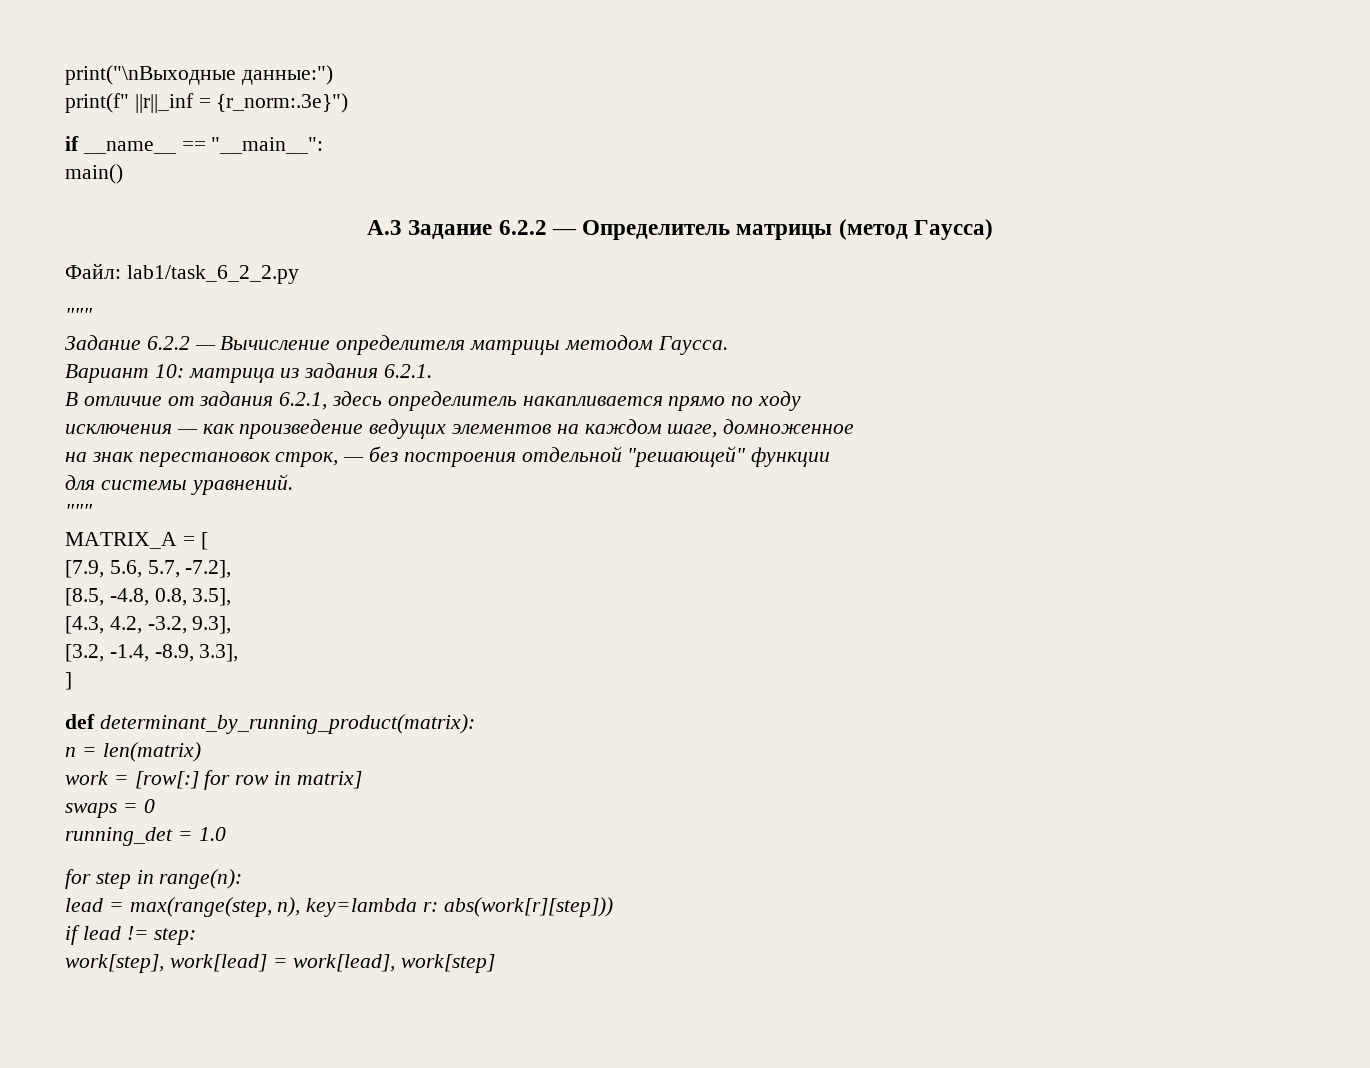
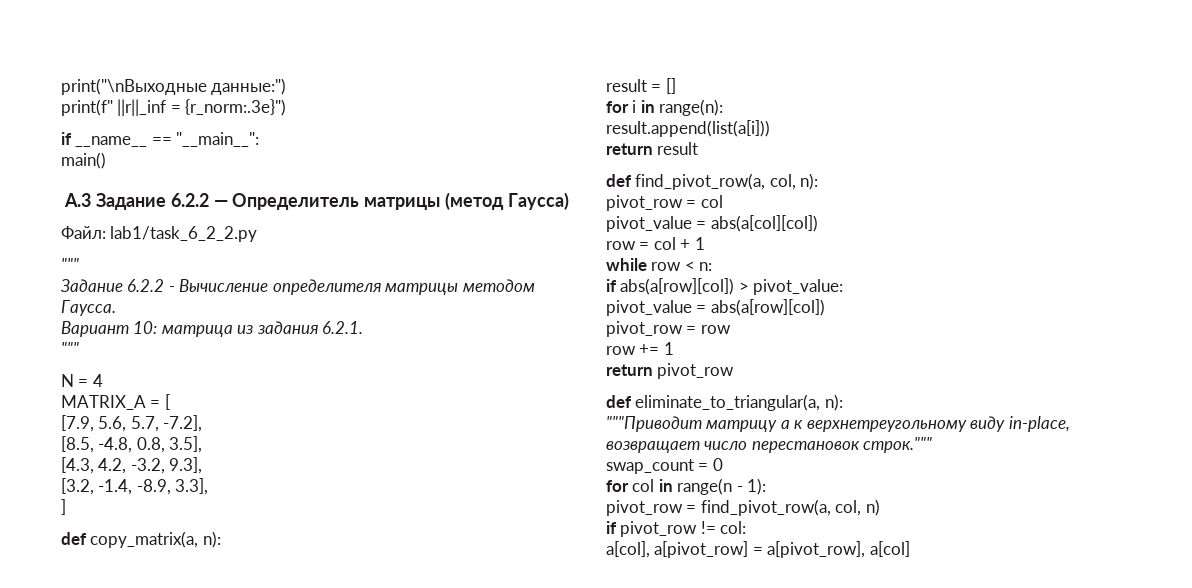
- Задание 6.2.2 — Вычисление определителя матрицы методом Гаусса.
+ Задание 6.2.2 - Вычисление определителя матрицы методом Гаусса.
  Вариант 10: матрица из задания 6.2.1.
- В отличие от задания 6.2.1, здесь определитель накапливается прямо по ходу
- исключения — как произведение ведущих элементов на каждом шаге, домноженное
- на знак перестановок строк, — без построения отдельной "решающей" функции
- для системы уравнений.
  """
+ N = 4
- def determinant_by_running_product(matrix):
- n = len(matrix)
- work = [row[:] for row in matrix]
- swaps = 0
- running_det = 1.0
- for step in range(n):
- lead = max(range(step, n), key=lambda r: abs(work[r][step]))
- if lead != step:
- work[step], work[lead] = work[lead], work[step]
+ def copy_matrix(a, n):
+ result = []
+ for i in range(n):
+ result.append(list(a[i]))
+ return result
+ def find_pivot_row(a, col, n):
+ pivot_row = col
+ pivot_value = abs(a[col][col])
+ row = col + 1
+ while row < n:
+ if abs(a[row][col]) > pivot_value:
+ pivot_value = abs(a[row][col])
+ pivot_row = row
+ row += 1
+ return pivot_row
+ def eliminate_to_triangular(a, n):
+ """Приводит матрицу a к верхнетреугольному виду in-place, возвращает число перестановок строк."""
+ swap_count = 0
+ for col in range(n - 1):
+ pivot_row = find_pivot_row(a, col, n)
+ if pivot_row != col:
+ a[col], a[pivot_row] = a[pivot_row], a[col]

